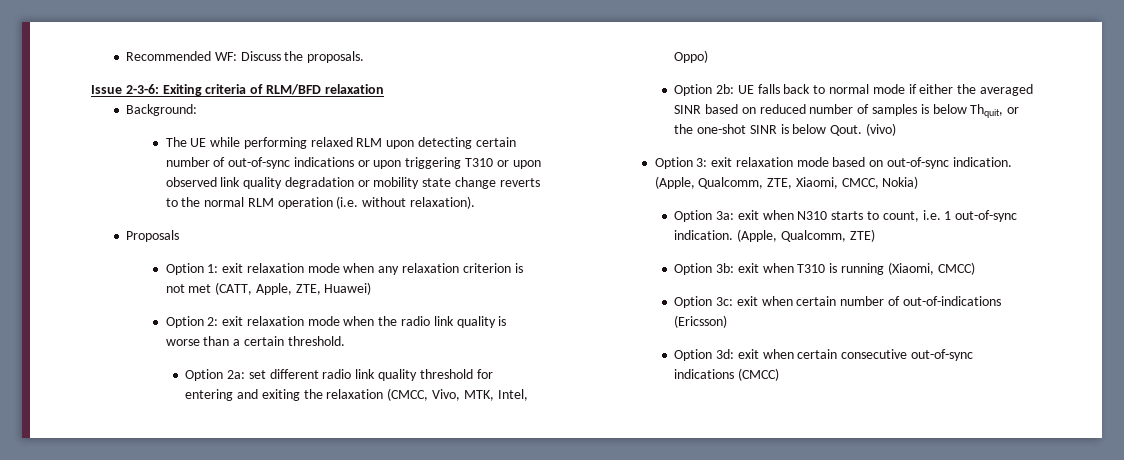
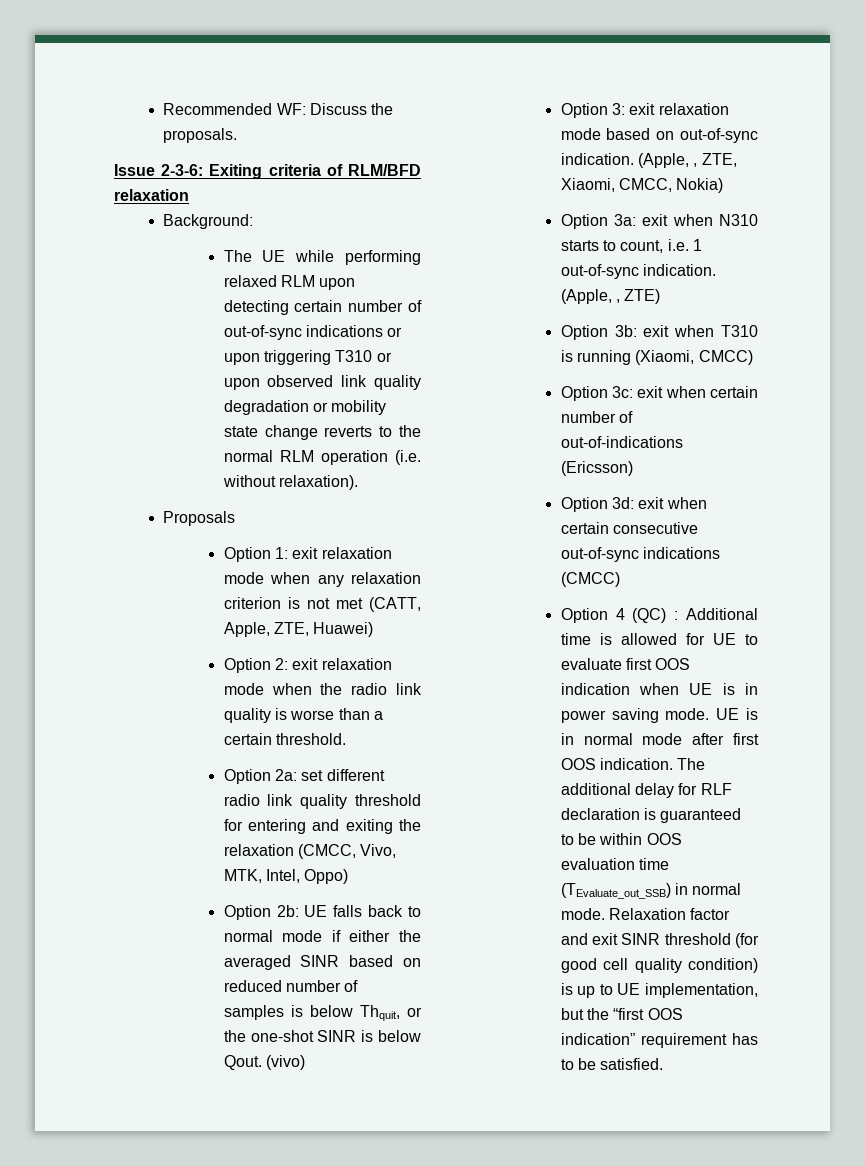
- (Apple, Qualcomm, ZTE, Xiaomi, CMCC, Nokia)
+ (Apple, , ZTE, Xiaomi, CMCC, Nokia)
- (Apple, Qualcomm, ZTE)
+ (Apple, , ZTE)
+ Option 4 (QC) : Additional time is allowed for UE to evaluate first OOS indication when UE is in power saving mode. UE is in normal mode after first OOS indication. The additional delay for RLF declaration is guaranteed to be within OOS evaluation time (TEvaluate_out_SSB) in normal mode. Relaxation factor and exit SINR threshold (for good cell quality condition) is up to UE implementation, but the “first OOS indication” requirement has to be satisfied.

